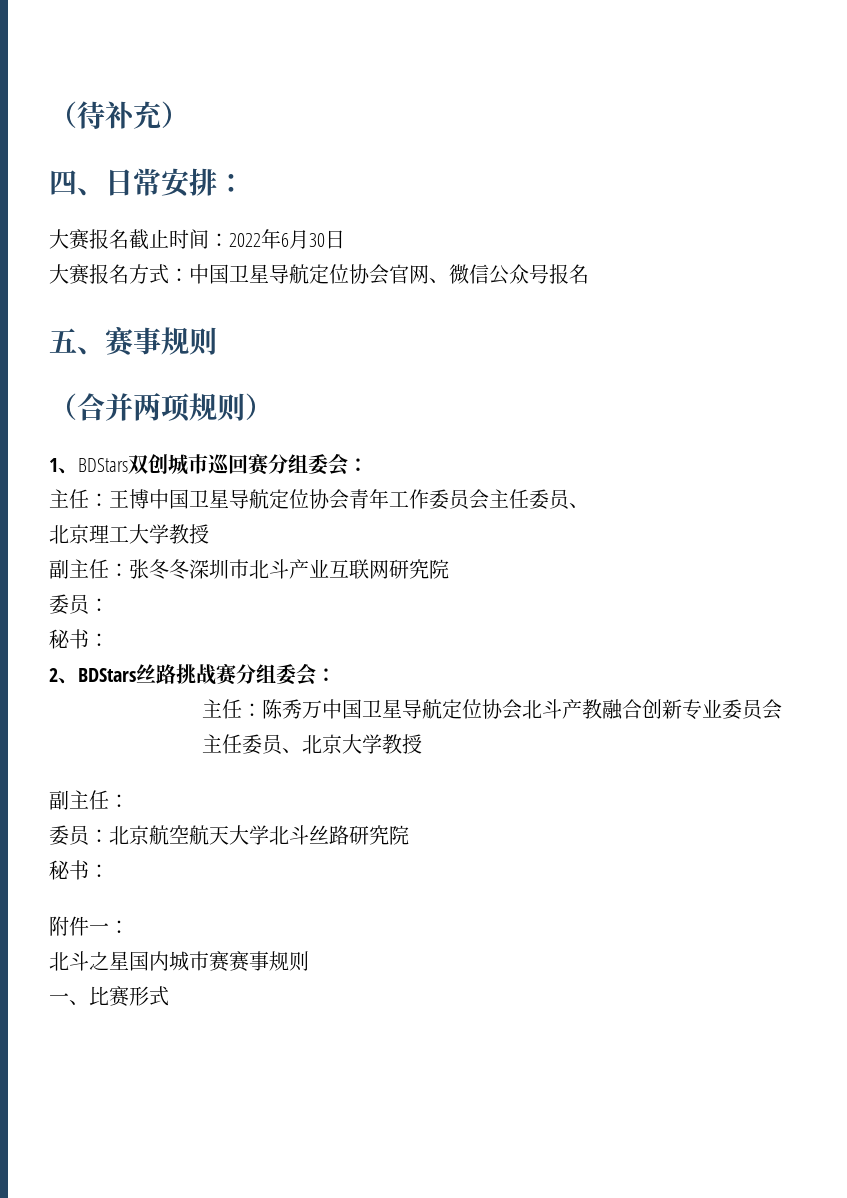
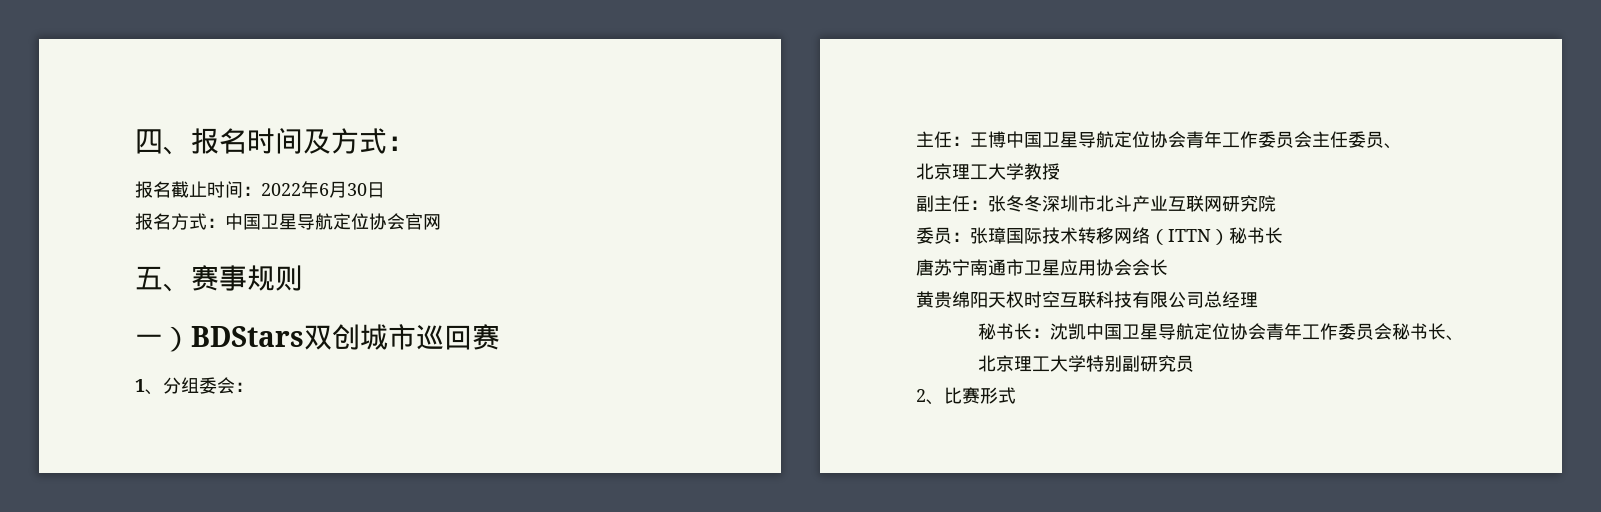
- （待补充）
- 四、日常安排：
- 大赛报名截止时间：2022年6月30日
+ 四、报名时间及方式：
+ 报名截止时间：2022年6月30日
- 大赛报名方式：中国卫星导航定位协会官网、微信公众号报名
+ 报名方式：中国卫星导航定位协会官网
- （合并两项规则）
- 1、BDStars双创城市巡回赛分组委会：
+ 一）BDStars双创城市巡回赛
+ 1、分组委会：
  副主任：张冬冬深圳市北斗产业互联网研究院
- 委员：
- 秘书：
- 2、BDStars丝路挑战赛分组委会：
- 主任：陈秀万中国卫星导航定位协会北斗产教融合创新专业委员会主任委员、北京大学教授
- 副主任：
- 委员：北京航空航天大学北斗丝路研究院
- 秘书：
- 附件一：
- 北斗之星国内城市赛赛事规则
- 一、比赛形式
+ 委员：张璋国际技术转移网络（ITTN）秘书长
+ 唐苏宁南通市卫星应用协会会长
+ 黄贵绵阳天权时空互联科技有限公司总经理
+ 秘书长：沈凯中国卫星导航定位协会青年工作委员会秘书长、北京理工大学特别副研究员
+ 2、比赛形式

